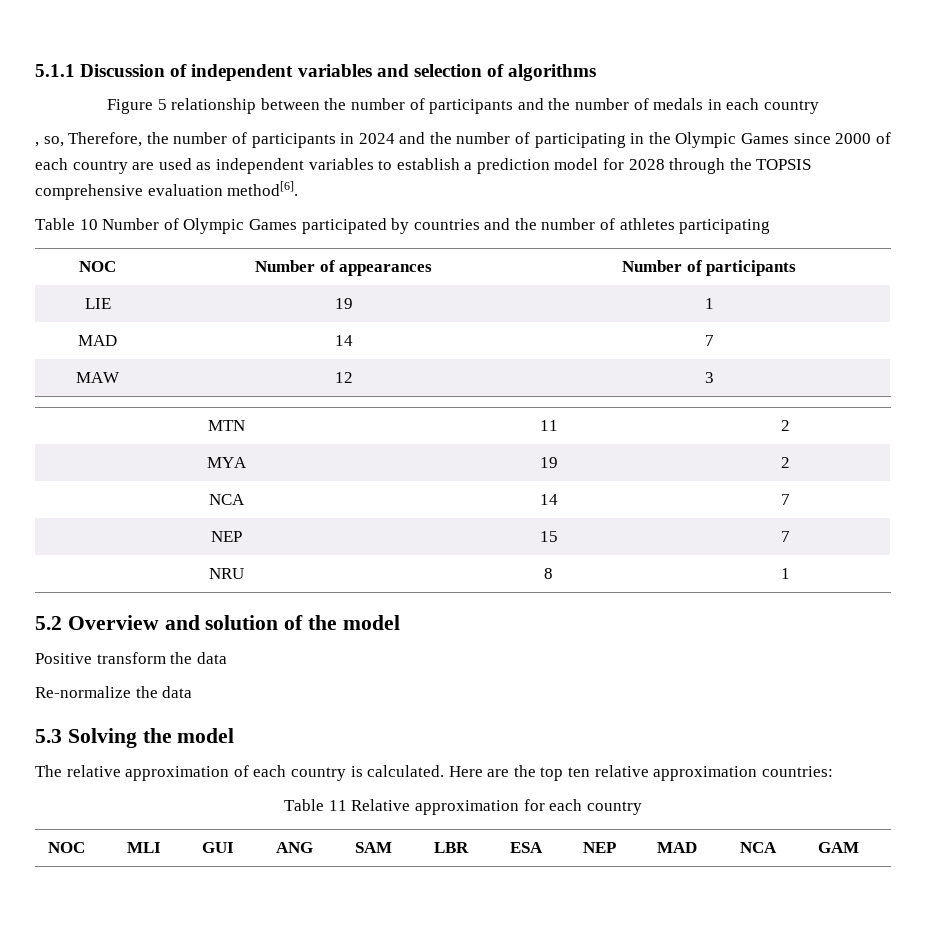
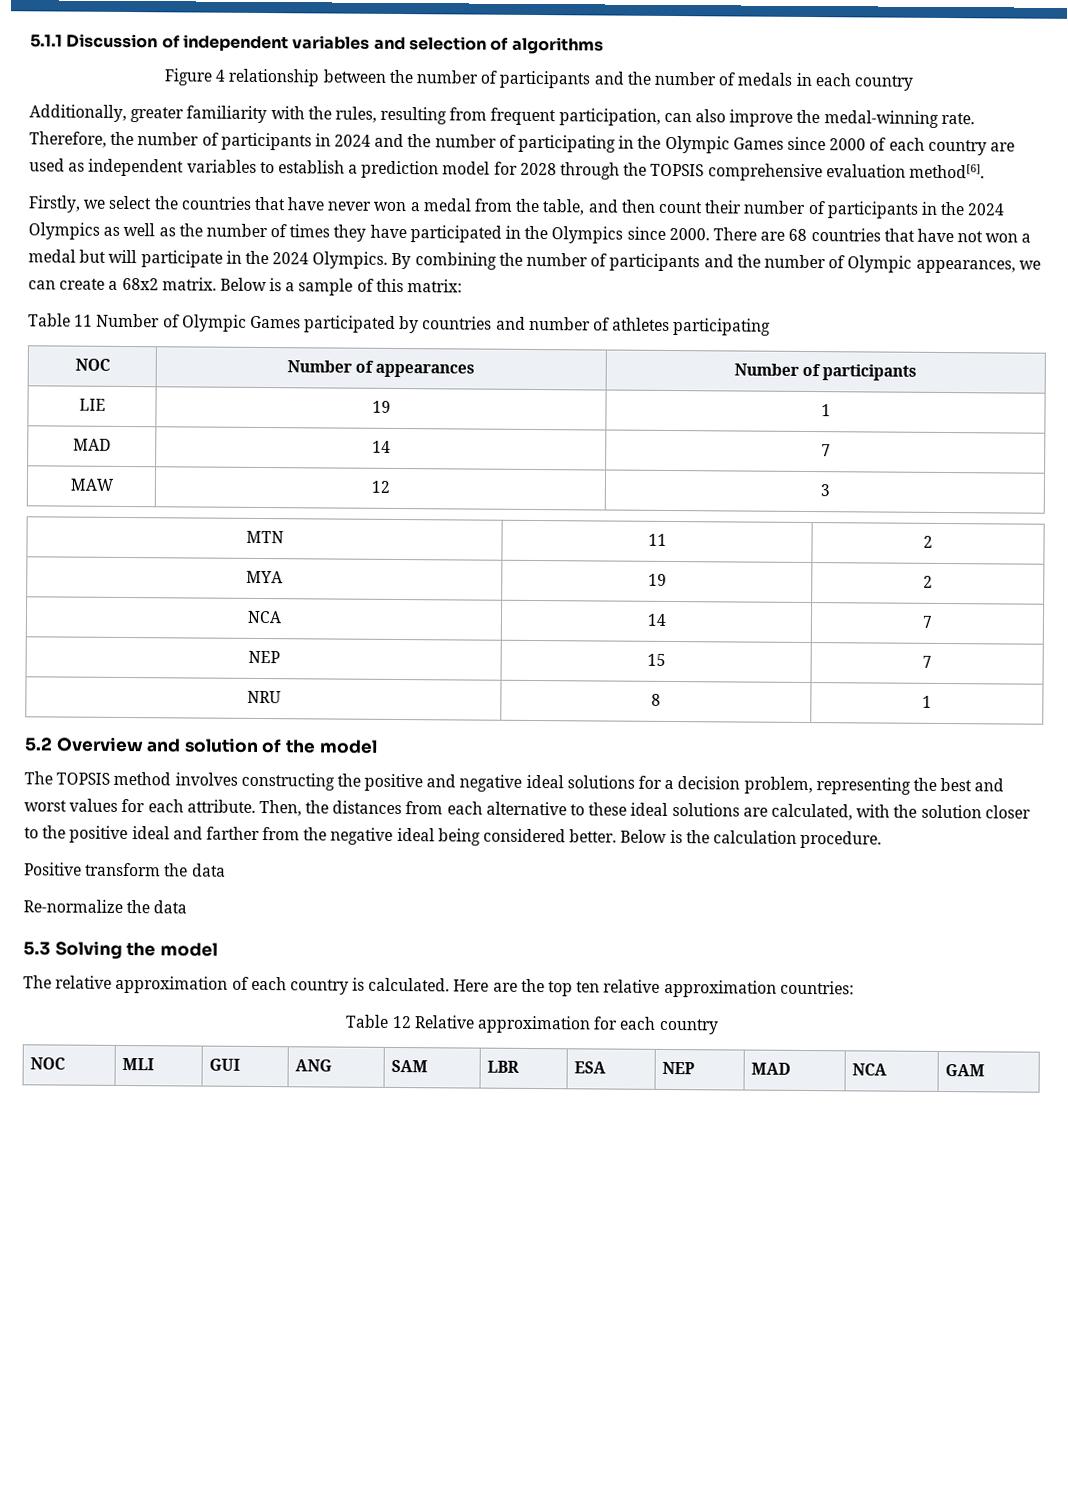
- Figure 5 relationship between the number of participants and the number of medals in each country
+ Figure 4 relationship between the number of participants and the number of medals in each country
- , so, Therefore, the number of participants in 2024 and the number of participating in the Olympic Games since 2000 of each country are used as independent variables to establish a prediction model for 2028 through the TOPSIS comprehensive evaluation method[6].
+ Additionally, greater familiarity with the rules, resulting from frequent participation, can also improve the medal-winning rate. Therefore, the number of participants in 2024 and the number of participating in the Olympic Games since 2000 of each country are used as independent variables to establish a prediction model for 2028 through the TOPSIS comprehensive evaluation method[6].
- Table 10 Number of Olympic Games participated by countries and the number of athletes participating
+ Firstly, we select the countries that have never won a medal from the table, and then count their number of participants in the 2024 Olympics as well as the number of times they have participated in the Olympics since 2000. There are 68 countries that have not won a medal but will participate in the 2024 Olympics. By combining the number of participants and the number of Olympic appearances, we can create a 68x2 matrix. Below is a sample of this matrix:
+ Table 11 Number of Olympic Games participated by countries and number of athletes participating
+ The TOPSIS method involves constructing the positive and negative ideal solutions for a decision problem, representing the best and worst values for each attribute. Then, the distances from each alternative to these ideal solutions are calculated, with the solution closer to the positive ideal and farther from the negative ideal being considered better. Below is the calculation procedure.
- Table 11 Relative approximation for each country
+ Table 12 Relative approximation for each country

